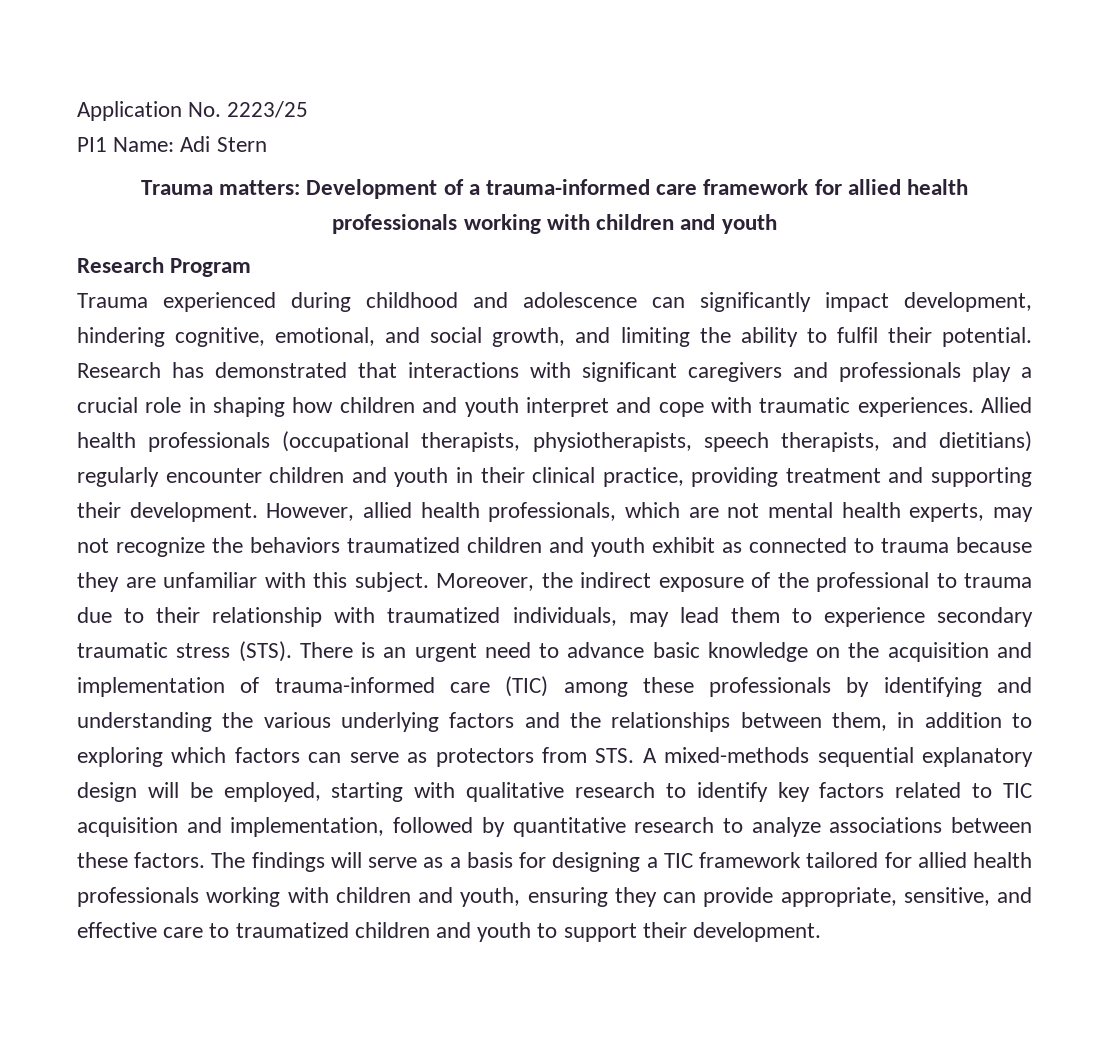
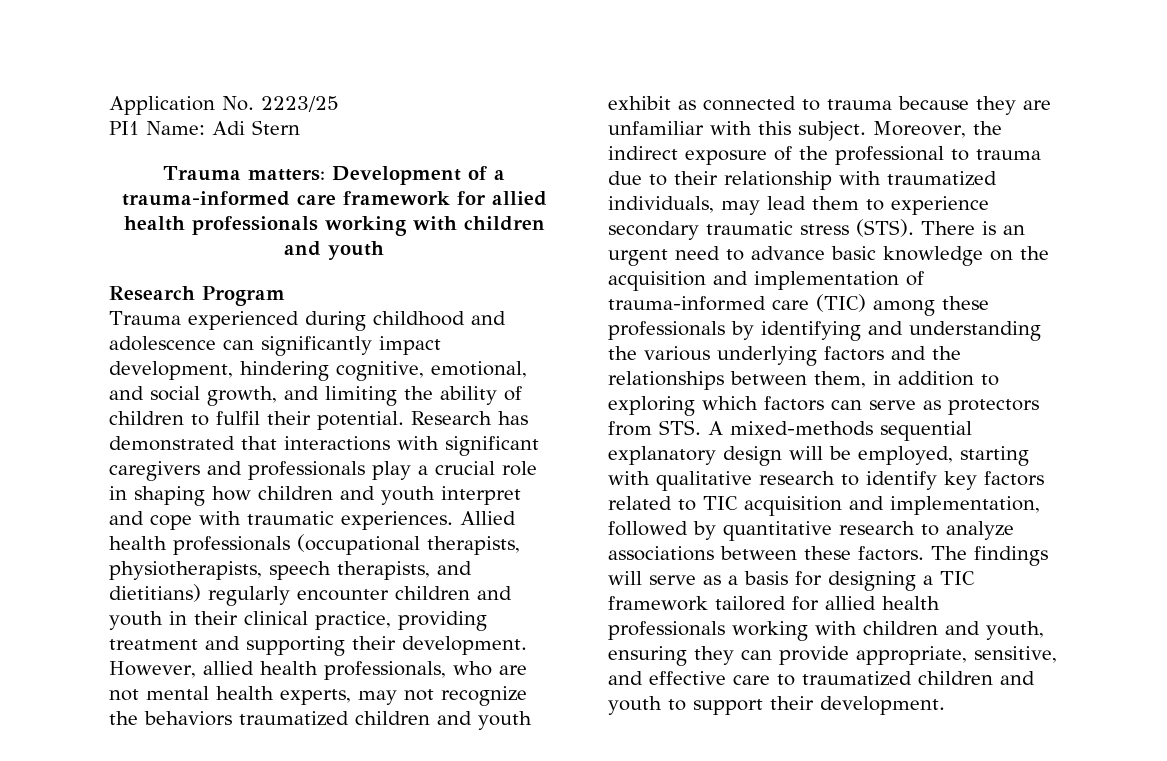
- Trauma experienced during childhood and adolescence can significantly impact development, hindering cognitive, emotional, and social growth, and limiting the ability to fulfil their potential.
+ Trauma experienced during childhood and adolescence can significantly impact development, hindering cognitive, emotional, and social growth, and limiting the ability of children to fulfil their potential.
- However, allied health professionals, which are not mental health experts, may not recognize the behaviors traumatized children and youth exhibit as connected to trauma because they are unfamiliar with this subject.
+ However, allied health professionals, who are not mental health experts, may not recognize the behaviors traumatized children and youth exhibit as connected to trauma because they are unfamiliar with this subject.

